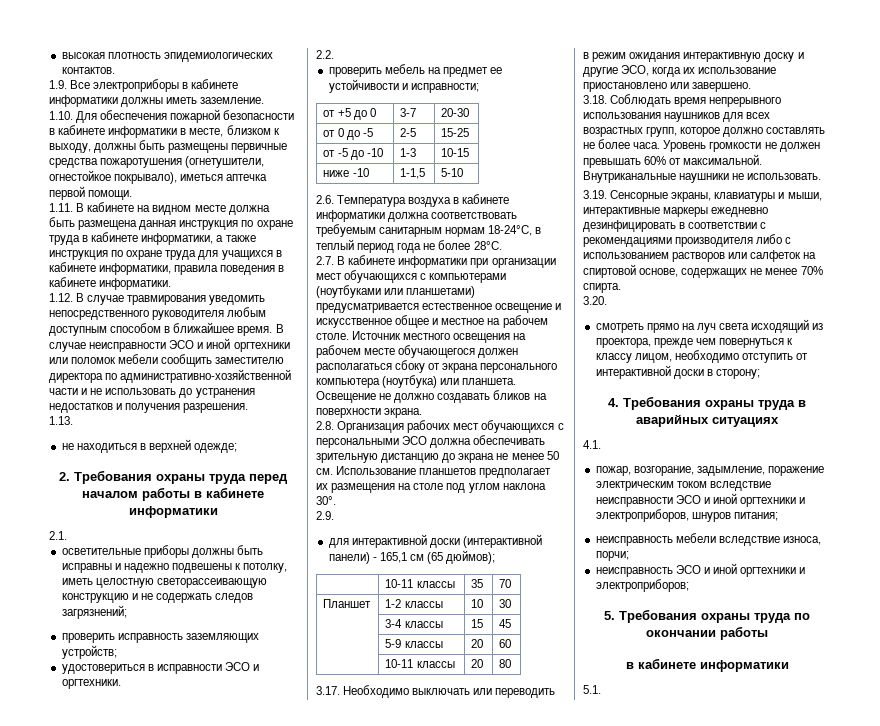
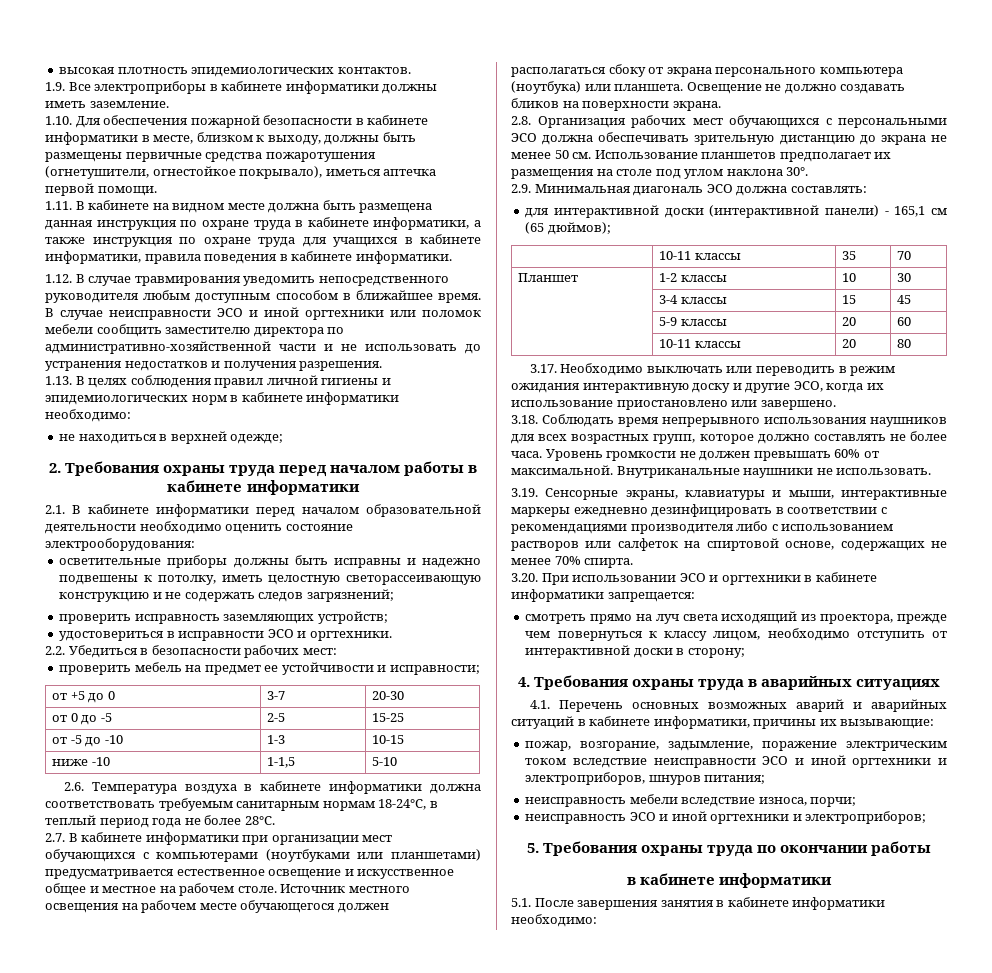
- 1.13.
+ 1.13. В целях соблюдения правил личной гигиены и эпидемиологических норм в кабинете информатики необходимо:
- 2.1.
+ 2.1. В кабинете информатики перед началом образовательной деятельности необходимо оценить состояние электрооборудования:
- 2.2.
+ 2.2. Убедиться в безопасности рабочих мест:
- 2.9.
+ 2.9. Минимальная диагональ ЭСО должна составлять:
- 3.20.
+ 3.20. При использовании ЭСО и оргтехники в кабинете информатики запрещается:
- 4.1.
+ 4.1. Перечень основных возможных аварий и аварийных ситуаций в кабинете информатики, причины их вызывающие:
- 5.1.
+ 5.1. После завершения занятия в кабинете информатики необходимо:

